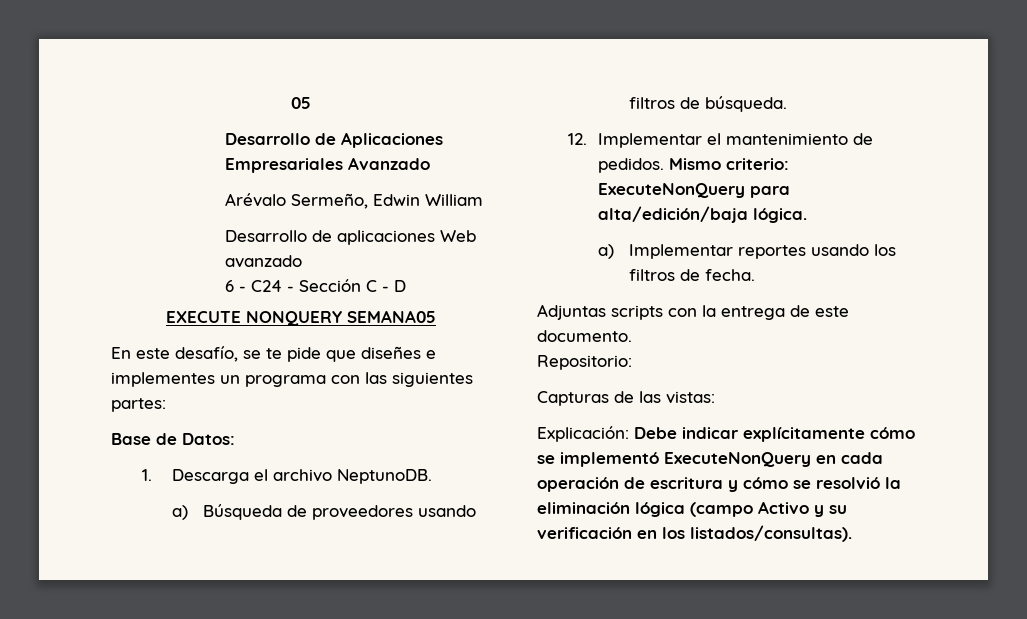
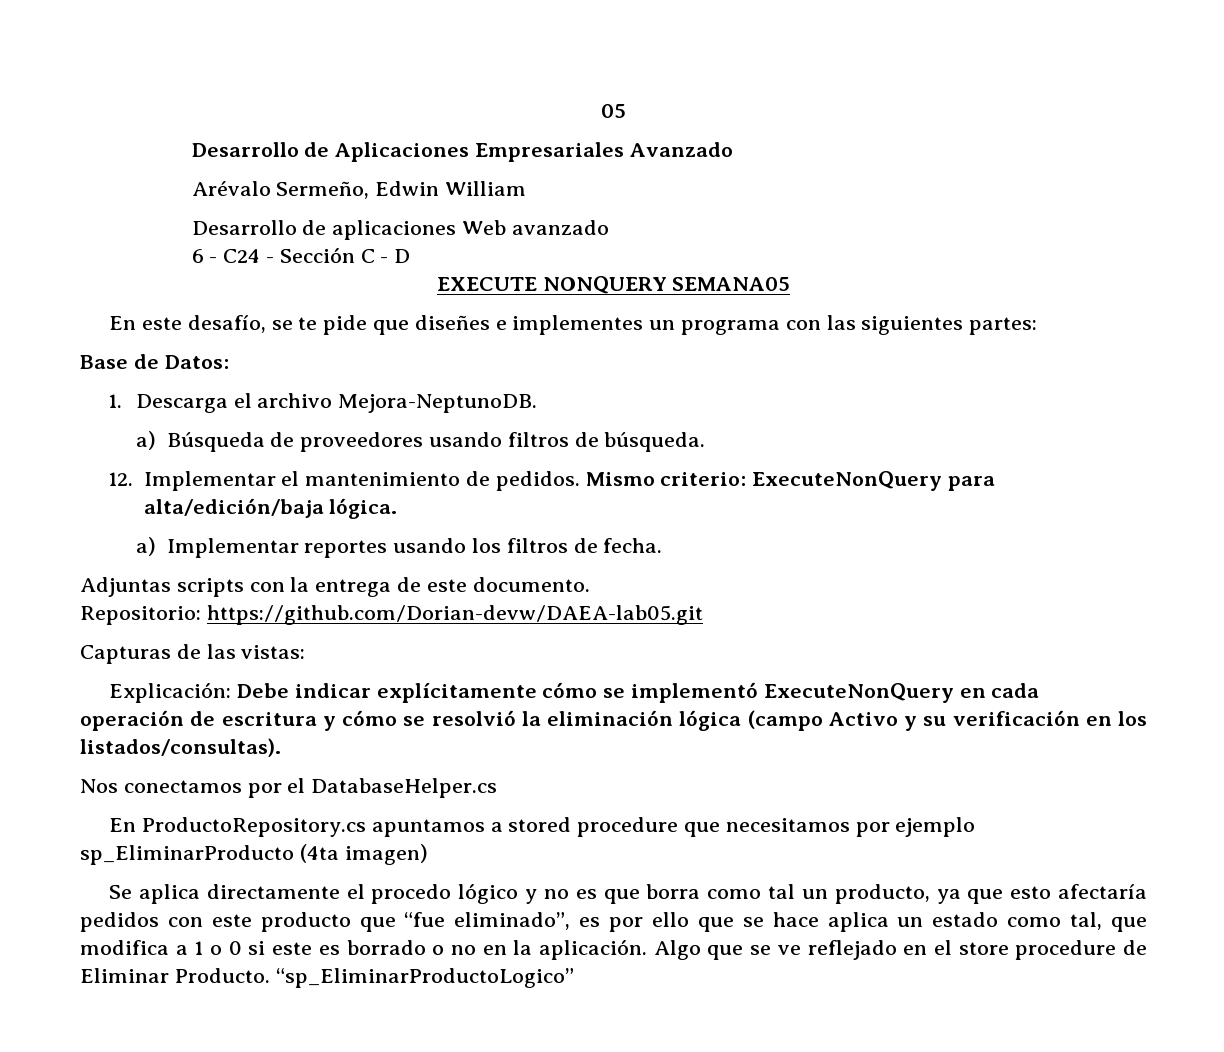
- 1. Descarga el archivo NeptunoDB.
+ 1. Descarga el archivo Mejora-NeptunoDB.
- Repositorio:
+ Repositorio: https://github.com/Dorian-devw/DAEA-lab05.git
+ Nos conectamos por el DatabaseHelper.cs
+ En ProductoRepository.cs apuntamos a stored procedure que necesitamos por ejemplo sp_EliminarProducto (4ta imagen)
+ Se aplica directamente el procedo lógico y no es que borra como tal un producto, ya que esto afectaría pedidos con este producto que “fue eliminado”, es por ello que se hace aplica un estado como tal, que modifica a 1 o 0 si este es borrado o no en la aplicación. Algo que se ve reflejado en el store procedure de Eliminar Producto. “sp_EliminarProductoLogico”

